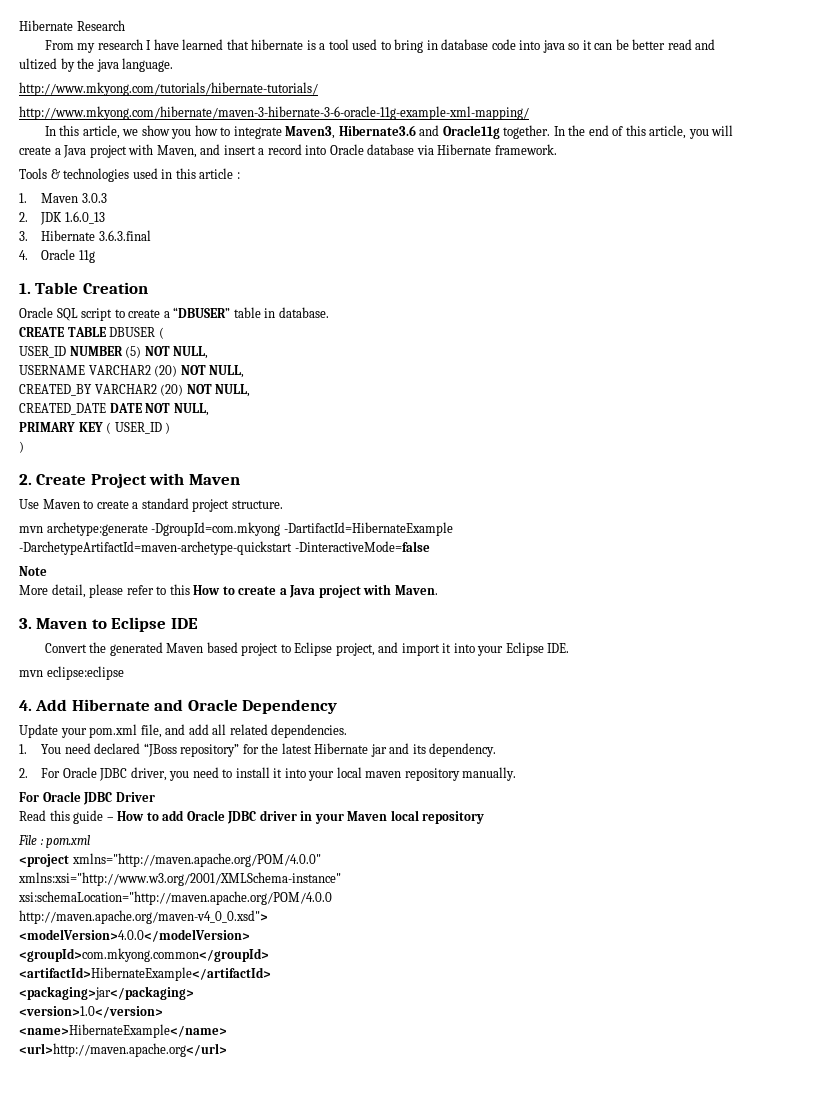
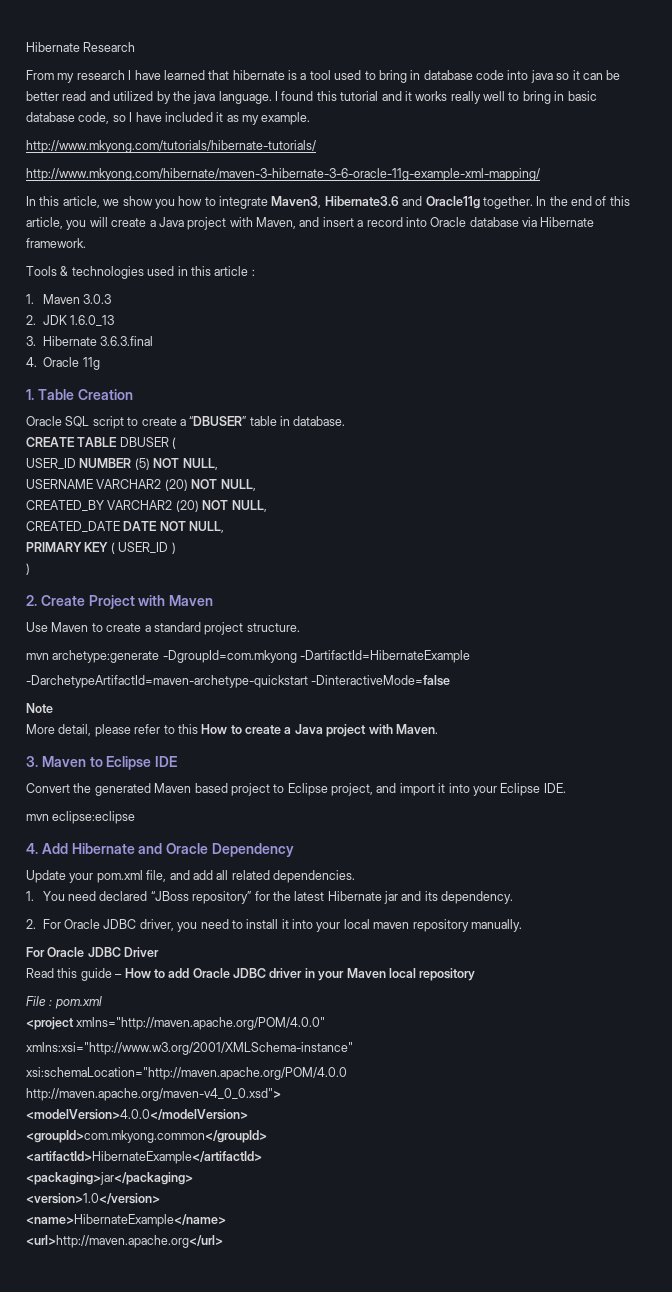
- From my research I have learned that hibernate is a tool used to bring in database code into java so it can be better read and ultized by the java language.
+ From my research I have learned that hibernate is a tool used to bring in database code into java so it can be better read and utilized by the java language. I found this tutorial and it works really well to bring in basic database code, so I have included it as my example.

